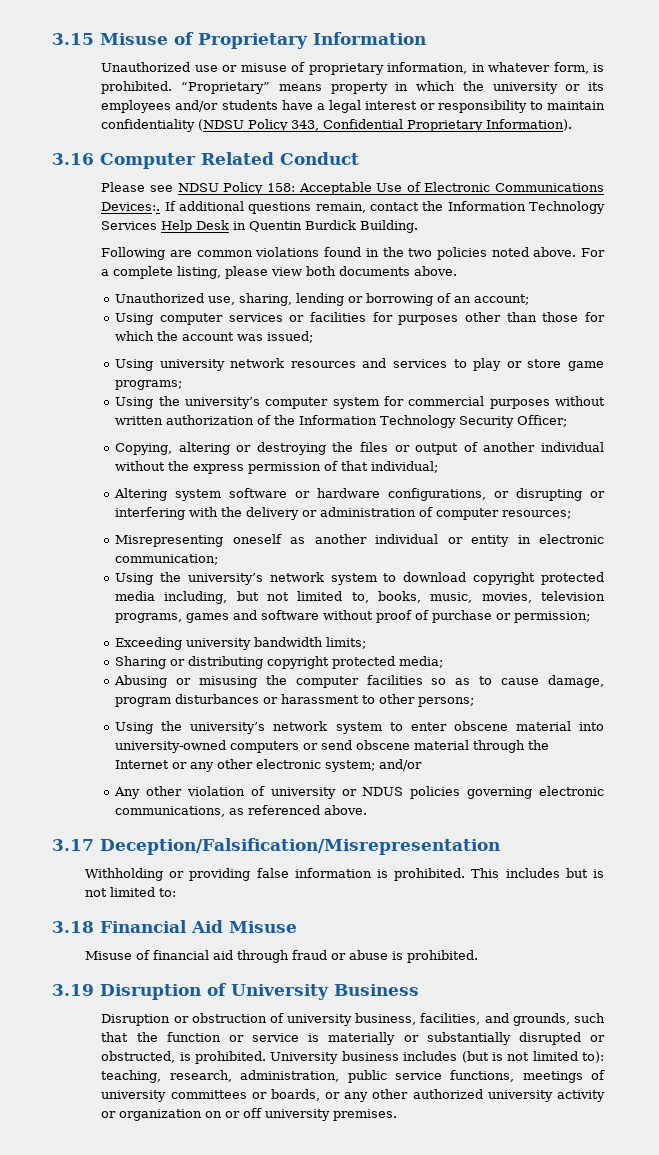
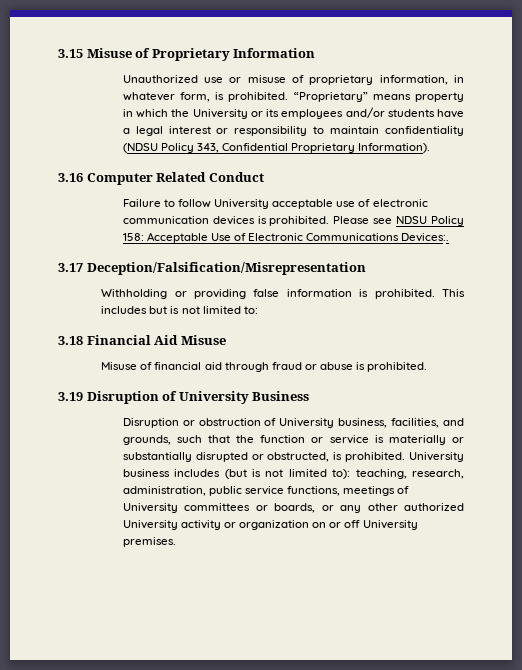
- “Proprietary” means property in which the university or its employees and/or students have a legal interest or responsibility to maintain confidentiality (NDSU Policy 343, Confidential Proprietary Information).
+ “Proprietary” means property in which the University or its employees and/or students have a legal interest or responsibility to maintain confidentiality (NDSU Policy 343, Confidential Proprietary Information).
+ Failure to follow University acceptable use of electronic communication devices is prohibited.
- If additional questions remain, contact the Information Technology Services Help Desk in Quentin Burdick Building.
- Following are common violations found in the two policies noted above. For a complete listing, please view both documents above.
- Unauthorized use, sharing, lending or borrowing of an account;
- Using computer services or facilities for purposes other than those for which the account was issued;
- Using university network resources and services to play or store game programs;
- Using the university’s computer system for commercial purposes without written authorization of the Information Technology Security Officer;
- Copying, altering or destroying the files or output of another individual without the express permission of that individual;
- Altering system software or hardware configurations, or disrupting or interfering with the delivery or administration of computer resources;
- Misrepresenting oneself as another individual or entity in electronic communication;
- Using the university’s network system to download copyright protected media including, but not limited to, books, music, movies, television programs, games and software without proof of purchase or permission;
- Exceeding university bandwidth limits;
- Sharing or distributing copyright protected media;
- Abusing or misusing the computer facilities so as to cause damage, program disturbances or harassment to other persons;
- Using the university’s network system to enter obscene material into university-owned computers or send obscene material through the Internet or any other electronic system; and/or
- Any other violation of university or NDUS policies governing electronic communications, as referenced above.
- Disruption or obstruction of university business, facilities, and grounds, such that the function or service is materially or substantially disrupted or obstructed, is prohibited.
+ Disruption or obstruction of University business, facilities, and grounds, such that the function or service is materially or substantially disrupted or obstructed, is prohibited.
- University business includes (but is not limited to): teaching, research, administration, public service functions, meetings of university committees or boards, or any other authorized university activity or organization on or off university premises.
+ University business includes (but is not limited to): teaching, research, administration, public service functions, meetings of University committees or boards, or any other authorized University activity or organization on or off University premises.

